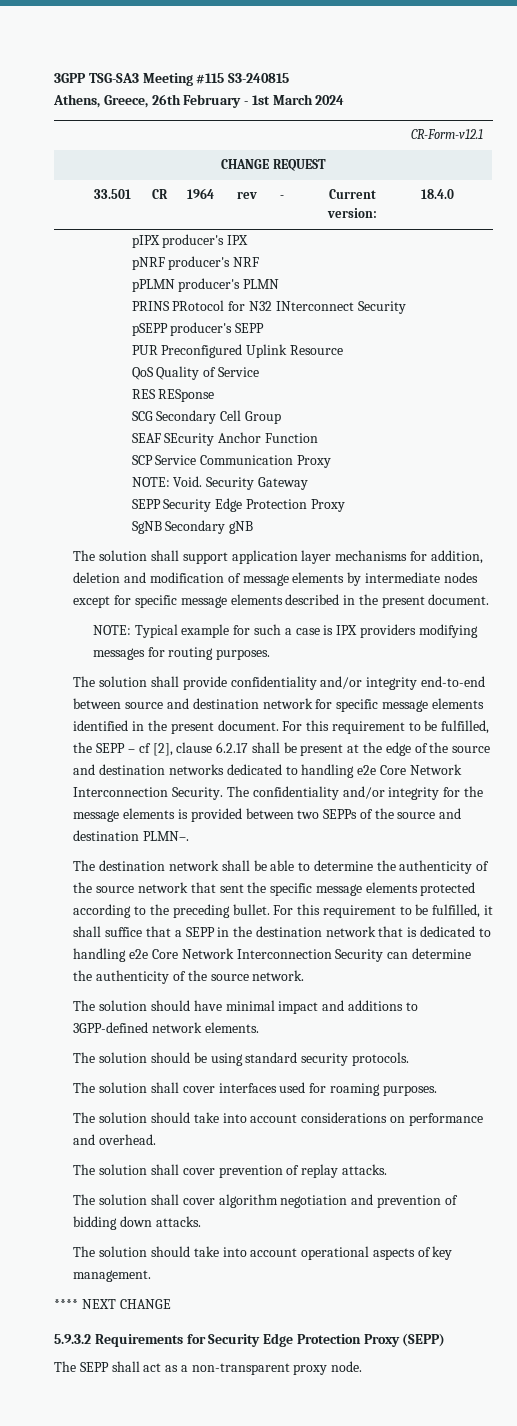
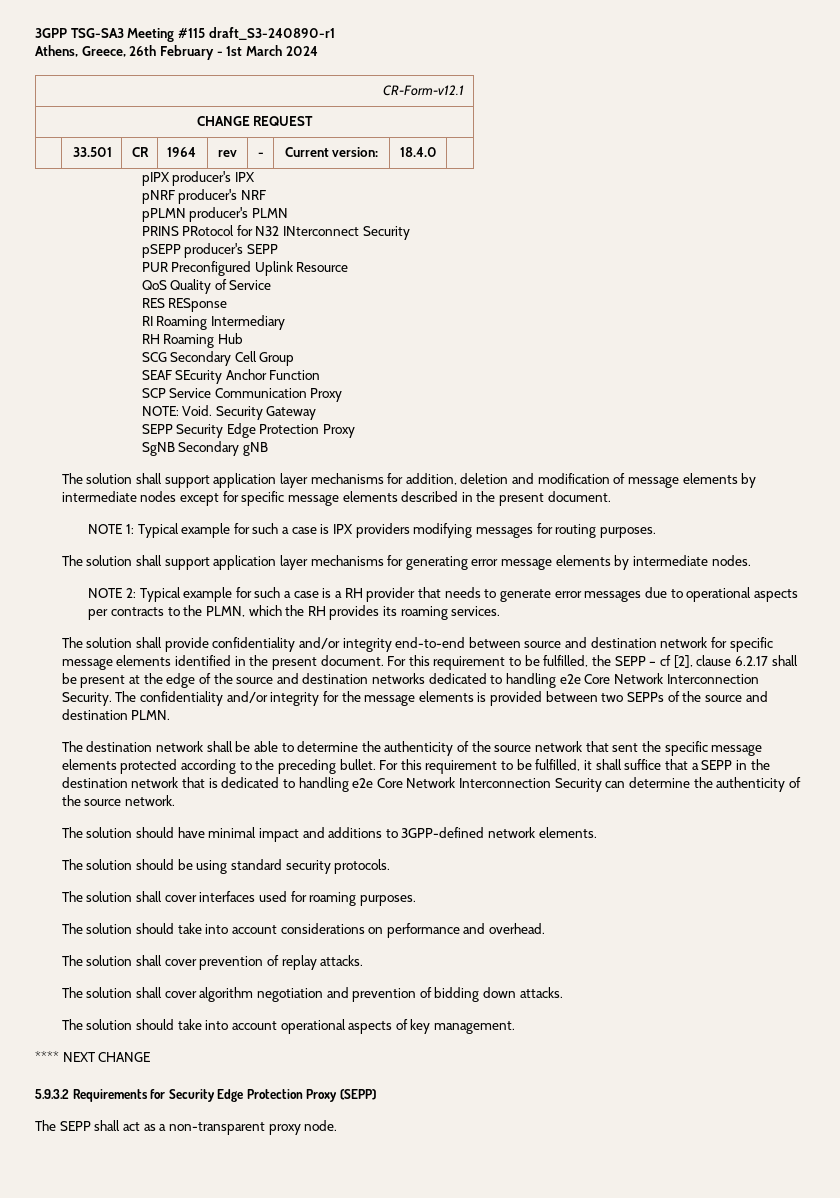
- 3GPP TSG-SA3 Meeting #115 S3-240815
+ 3GPP TSG-SA3 Meeting #115 draft_S3-240890-r1
+ RI Roaming Intermediary
+ RH Roaming Hub
- NOTE: Typical example for such a case is IPX providers modifying messages for routing purposes.
+ NOTE 1: Typical example for such a case is IPX providers modifying messages for routing purposes.
+ The solution shall support application layer mechanisms for generating error message elements by intermediate nodes.
+ NOTE 2: Typical example for such a case is a RH provider that needs to generate error messages due to operational aspects per contracts to the PLMN, which the RH provides its roaming services.
- The confidentiality and/or integrity for the message elements is provided between two SEPPs of the source and destination PLMN–.
+ The confidentiality and/or integrity for the message elements is provided between two SEPPs of the source and destination PLMN.

